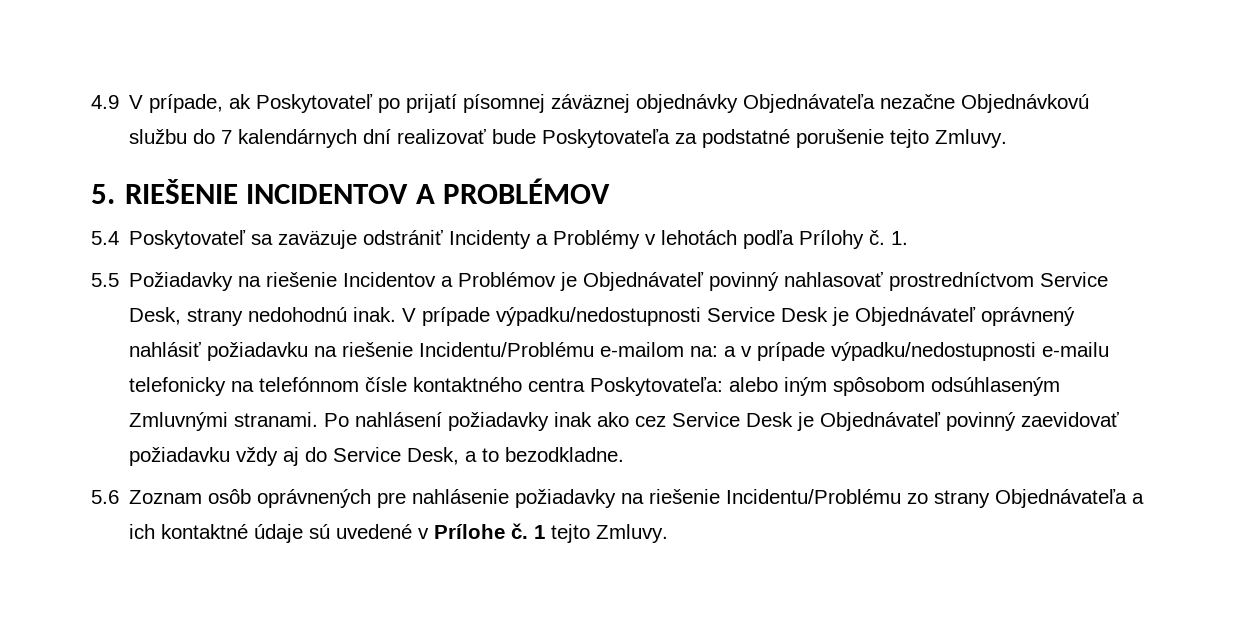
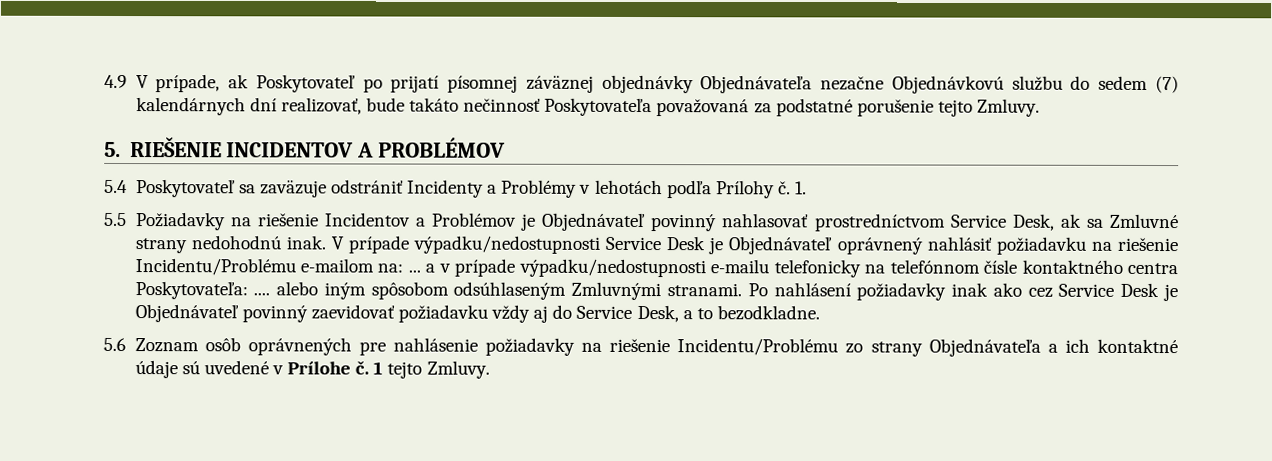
- 4.9 V prípade, ak Poskytovateľ po prijatí písomnej záväznej objednávky Objednávateľa nezačne Objednávkovú službu do 7 kalendárnych dní realizovať bude Poskytovateľa za podstatné porušenie tejto Zmluvy.
+ 4.9 V prípade, ak Poskytovateľ po prijatí písomnej záväznej objednávky Objednávateľa nezačne Objednávkovú službu do sedem (7) kalendárnych dní realizovať, bude takáto nečinnosť Poskytovateľa považovaná za podstatné porušenie tejto Zmluvy.
- 5.5 Požiadavky na riešenie Incidentov a Problémov je Objednávateľ povinný nahlasovať prostredníctvom Service Desk, strany nedohodnú inak.
+ 5.5 Požiadavky na riešenie Incidentov a Problémov je Objednávateľ povinný nahlasovať prostredníctvom Service Desk, ak sa Zmluvné strany nedohodnú inak.
- V prípade výpadku/nedostupnosti Service Desk je Objednávateľ oprávnený nahlásiť požiadavku na riešenie Incidentu/Problému e-mailom na: a v prípade výpadku/nedostupnosti e-mailu telefonicky na telefónnom čísle kontaktného centra Poskytovateľa: alebo iným spôsobom odsúhlaseným Zmluvnými stranami.
+ V prípade výpadku/nedostupnosti Service Desk je Objednávateľ oprávnený nahlásiť požiadavku na riešenie Incidentu/Problému e-mailom na: ... a v prípade výpadku/nedostupnosti e-mailu telefonicky na telefónnom čísle kontaktného centra Poskytovateľa: .... alebo iným spôsobom odsúhlaseným Zmluvnými stranami.

